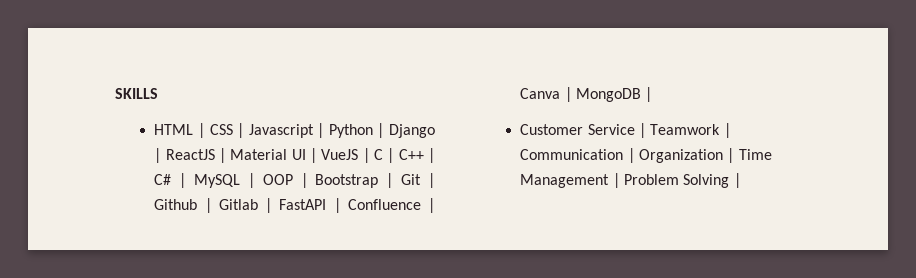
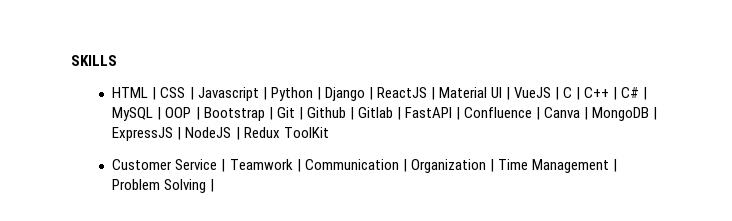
- HTML | CSS | Javascript | Python | Django | ReactJS | Material UI | VueJS | C | C++ | C# | MySQL | OOP | Bootstrap | Git | Github | Gitlab | FastAPI | Confluence | Canva | MongoDB |
+ HTML | CSS | Javascript | Python | Django | ReactJS | Material UI | VueJS | C | C++ | C# | MySQL | OOP | Bootstrap | Git | Github | Gitlab | FastAPI | Confluence | Canva | MongoDB | ExpressJS | NodeJS | Redux ToolKit

